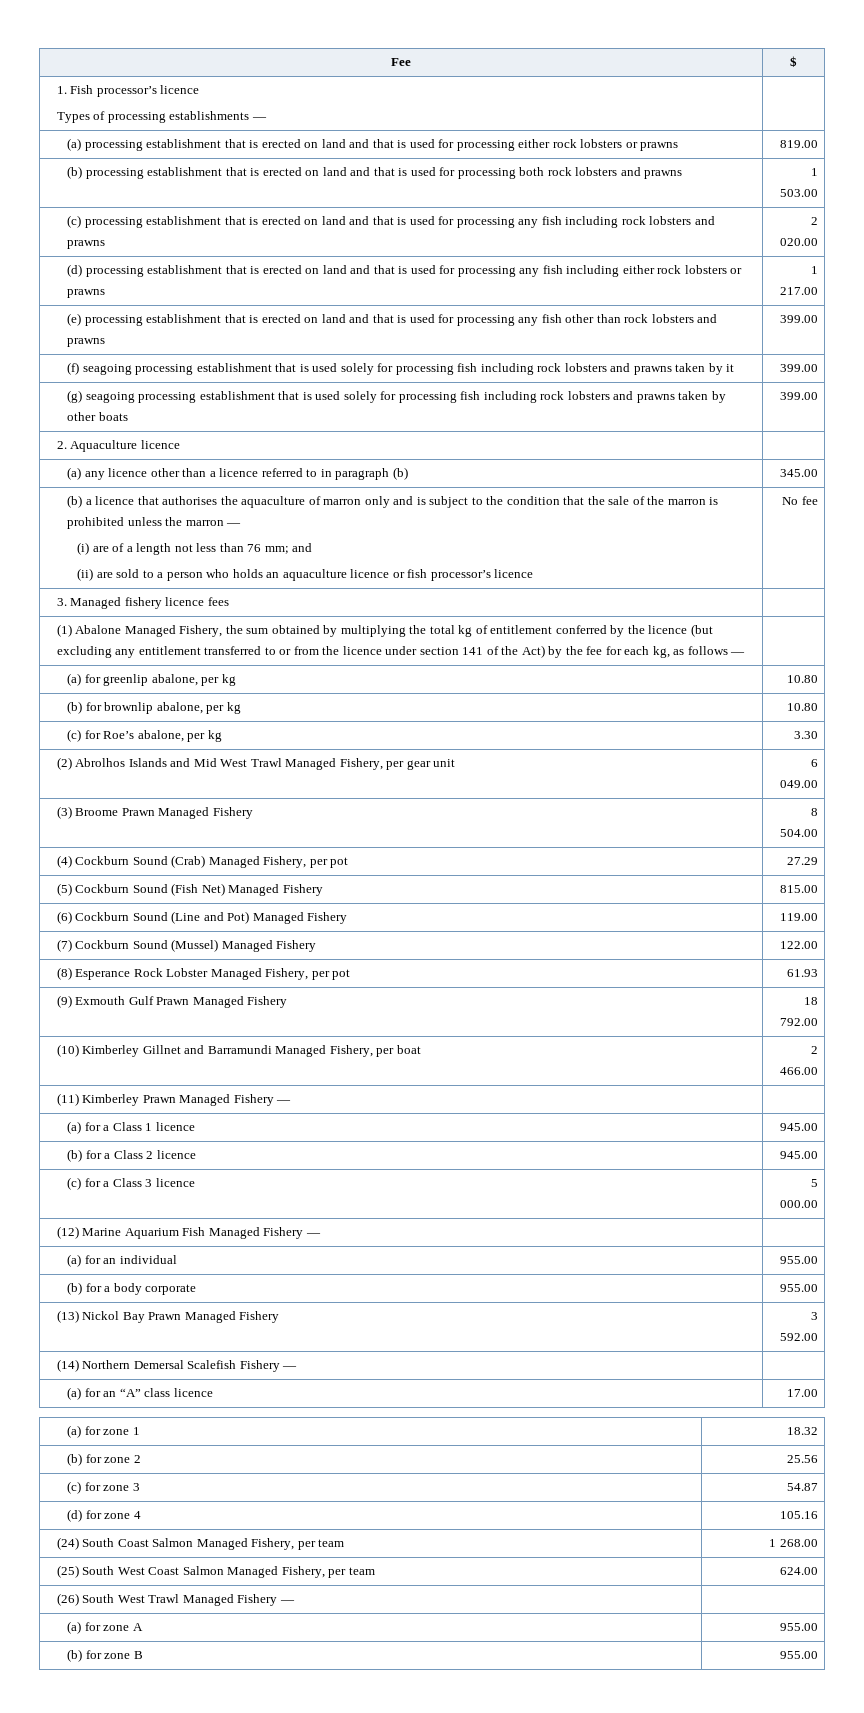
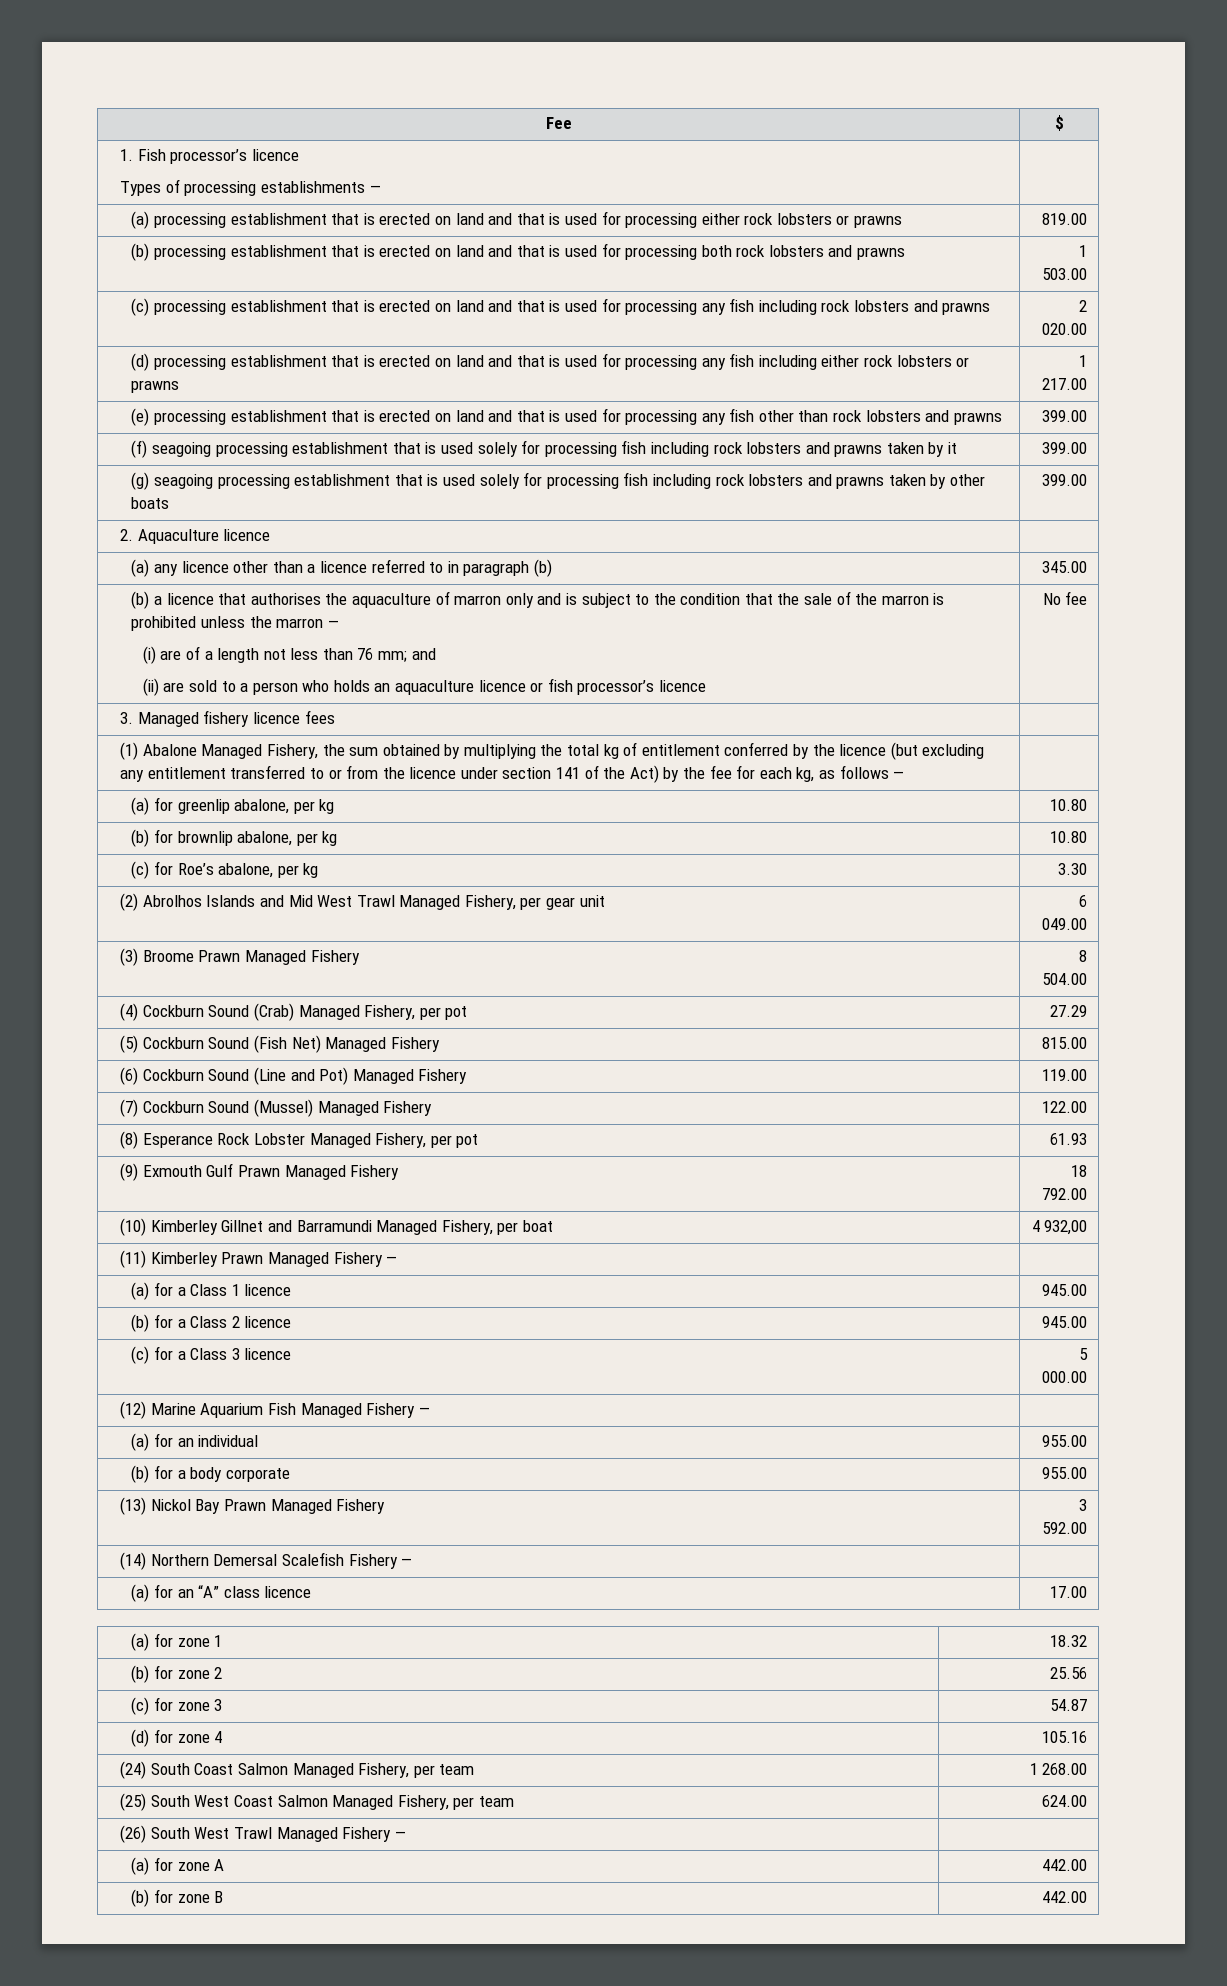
- (10) Kimberley Gillnet and Barramundi Managed Fishery, per boat | 2 466.00
+ (10) Kimberley Gillnet and Barramundi Managed Fishery, per boat | 4 932,00
- (a) for zone A | 955.00
+ (a) for zone A | 442.00
- (b) for zone B | 955.00
+ (b) for zone B | 442.00

